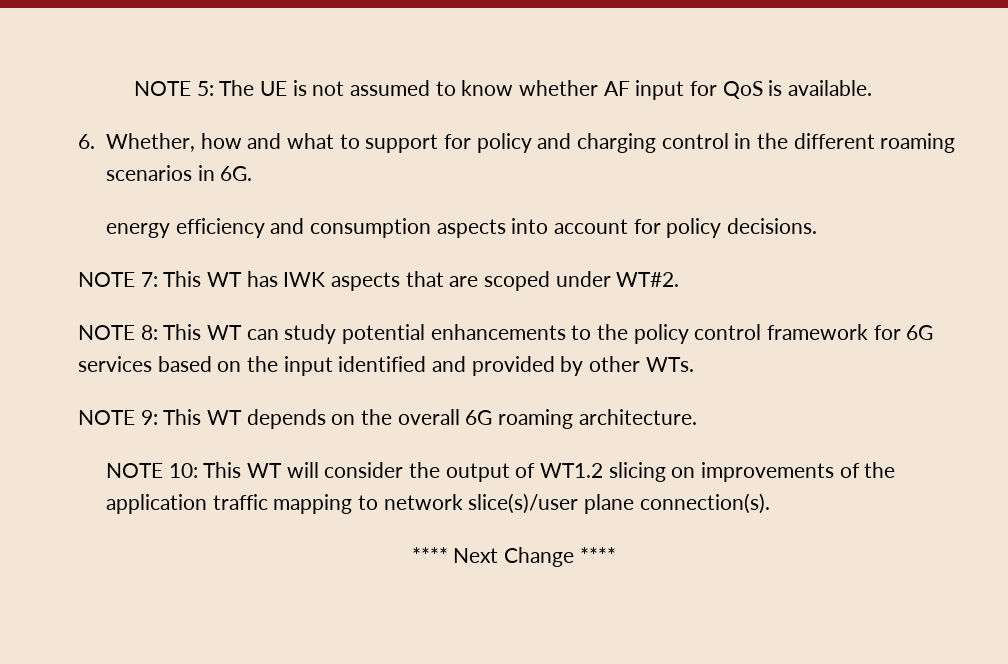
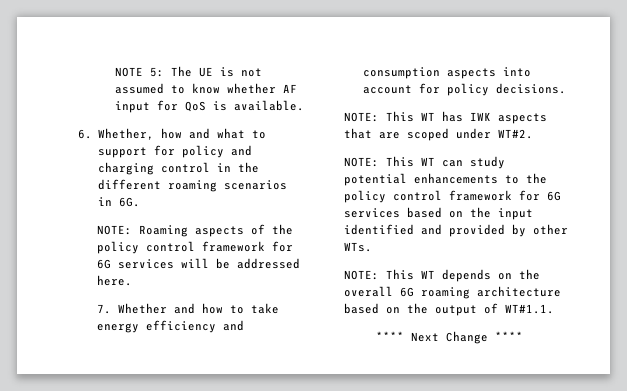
- energy efficiency and consumption aspects into account for policy decisions.
+ NOTE: Roaming aspects of the policy control framework for 6G services will be addressed here.
+ 7. Whether and how to take energy efficiency and consumption aspects into account for policy decisions.
- NOTE 7: This WT has IWK aspects that are scoped under WT#2.
+ NOTE: This WT has IWK aspects that are scoped under WT#2.
- NOTE 8: This WT can study potential enhancements to the policy control framework for 6G services based on the input identified and provided by other WTs.
+ NOTE: This WT can study potential enhancements to the policy control framework for 6G services based on the input identified and provided by other WTs.
- NOTE 9: This WT depends on the overall 6G roaming architecture.
- NOTE 10: This WT will consider the output of WT1.2 slicing on improvements of the application traffic mapping to network slice(s)/user plane connection(s).
+ NOTE: This WT depends on the overall 6G roaming architecture based on the output of WT#1.1.

